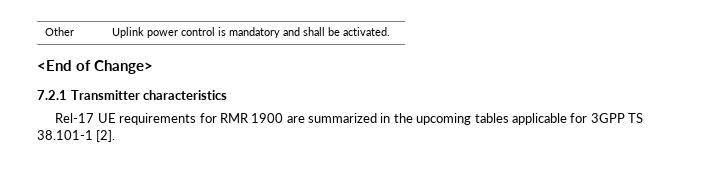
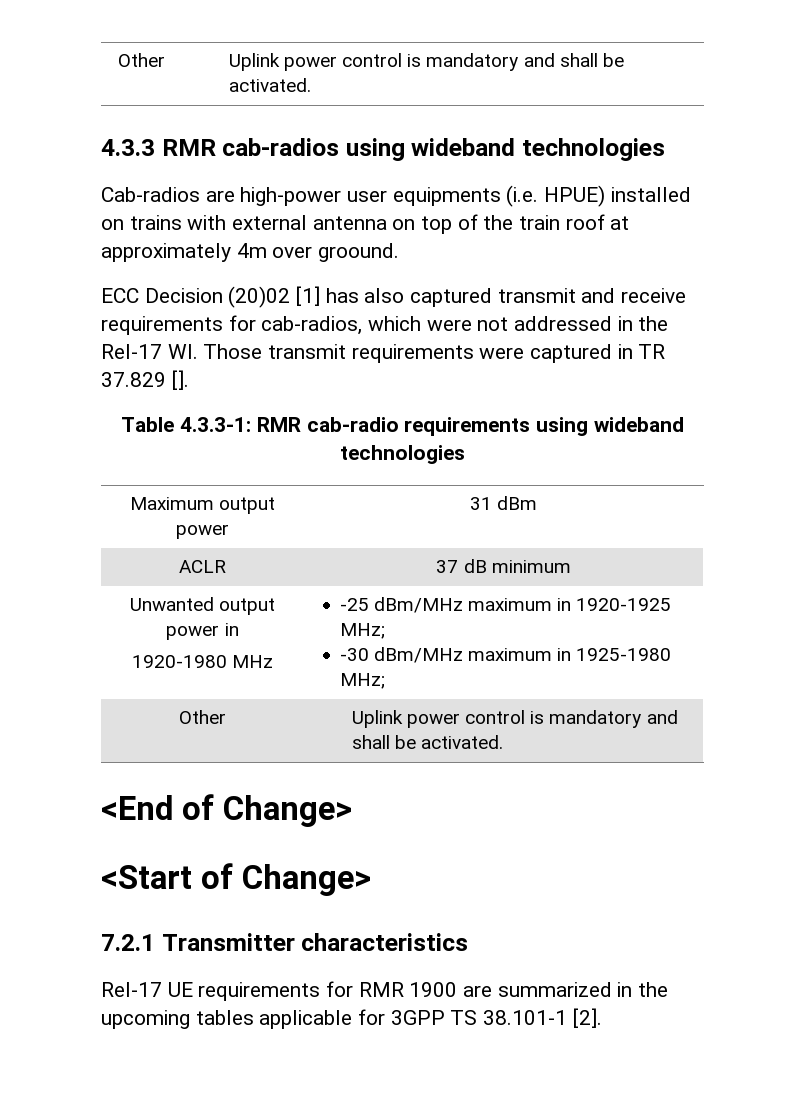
+ 4.3.3 RMR cab-radios using wideband technologies
+ Cab-radios are high-power user equipments (i.e. HPUE) installed on trains with external antenna on top of the train roof at approximately 4m over groound.
+ ECC Decision (20)02 [1] has also captured transmit and receive requirements for cab-radios, which were not addressed in the Rel-17 WI. Those transmit requirements were captured in TR 37.829 [].
+ Table 4.3.3-1: RMR cab-radio requirements using wideband technologies
+ Maximum output power | 31 dBm
+ ACLR | 37 dB minimum
+ Unwanted output power in
+ 1920-1980 MHz | -25 dBm/MHz maximum in 1920-1925 MHz;
+ -30 dBm/MHz maximum in 1925-1980 MHz;
+ Other | Uplink power control is mandatory and shall be activated.
+ <Start of Change>

